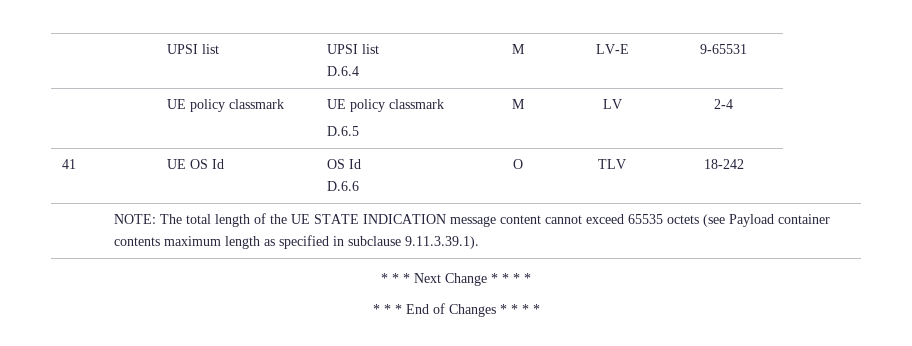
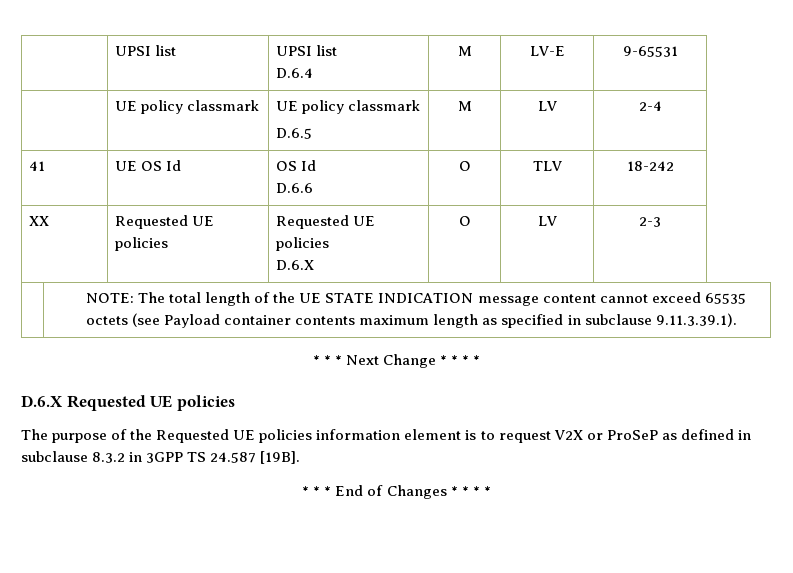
+ XX | Requested UE policies | Requested UE policies
+ D.6.X | O | LV | 2-3
+ D.6.X Requested UE policies
+ The purpose of the Requested UE policies information element is to request V2X or ProSeP as defined in subclause 8.3.2 in 3GPP TS 24.587 [19B].

